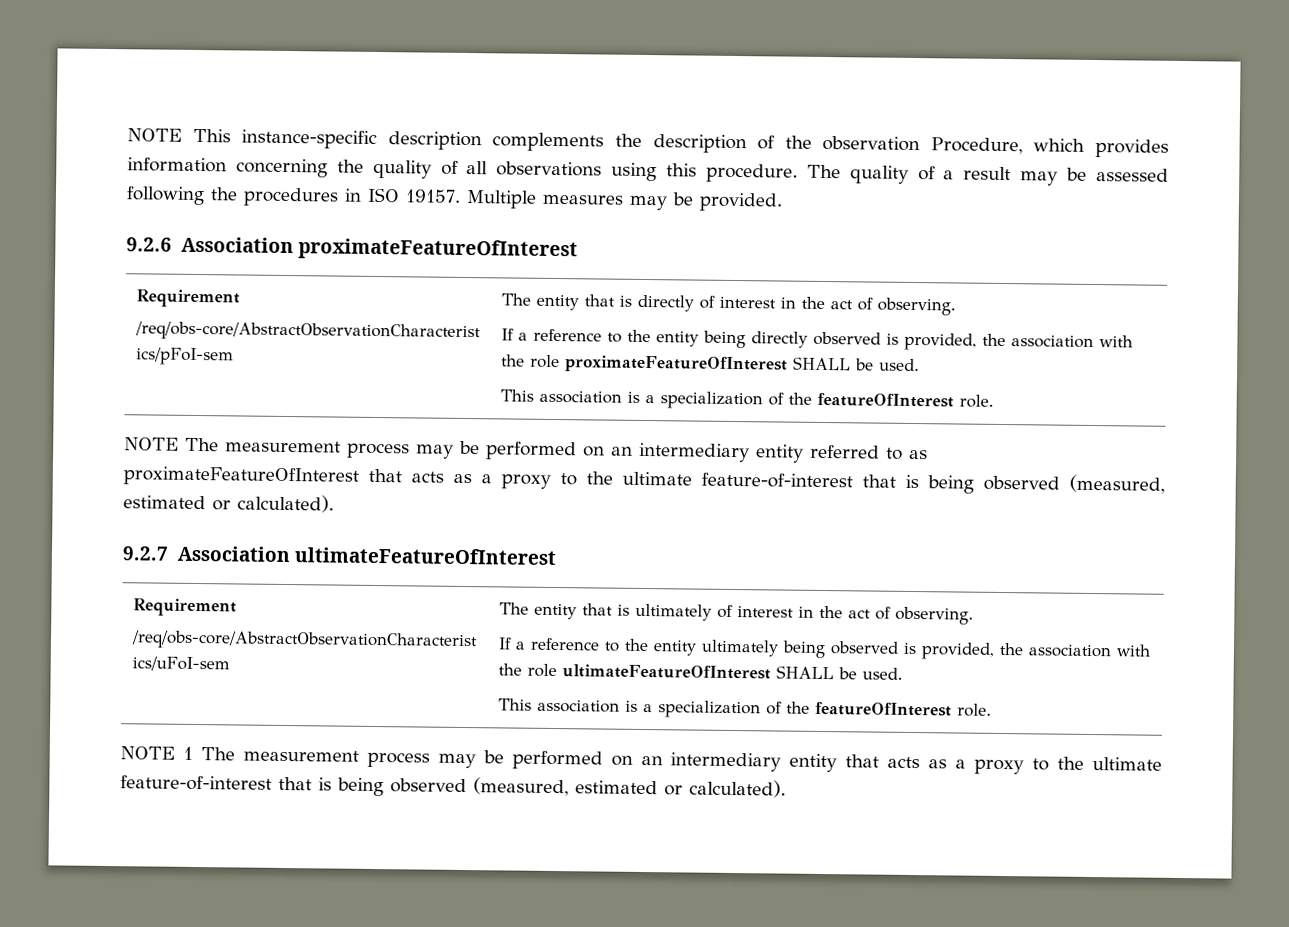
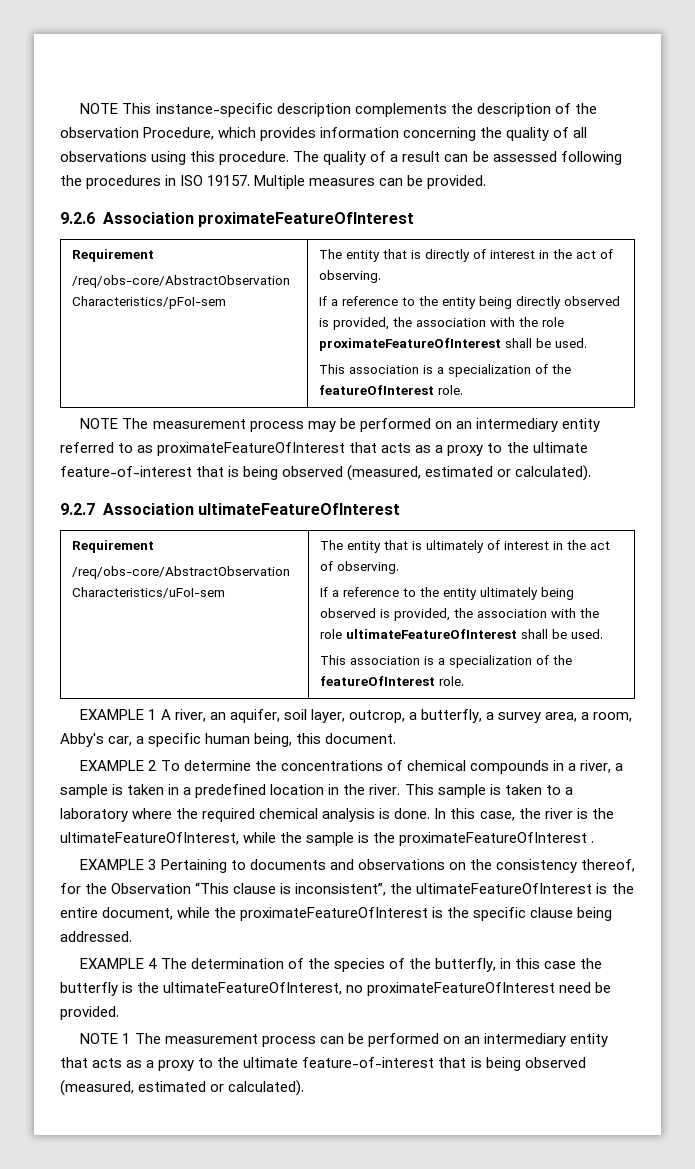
- The quality of a result may be assessed following the procedures in ISO 19157.
+ The quality of a result can be assessed following the procedures in ISO 19157.
- Multiple measures may be provided.
+ Multiple measures can be provided.
- If a reference to the entity being directly observed is provided, the association with the role proximateFeatureOfInterest SHALL be used.
+ If a reference to the entity being directly observed is provided, the association with the role proximateFeatureOfInterest shall be used.
- If a reference to the entity ultimately being observed is provided, the association with the role ultimateFeatureOfInterest SHALL be used.
+ If a reference to the entity ultimately being observed is provided, the association with the role ultimateFeatureOfInterest shall be used.
+ EXAMPLE 1 A river, an aquifer, soil layer, outcrop, a butterfly, a survey area, a room, Abby's car, a specific human being, this document.
+ EXAMPLE 2 To determine the concentrations of chemical compounds in a river, a sample is taken in a predefined location in the river. This sample is taken to a laboratory where the required chemical analysis is done. In this case, the river is the ultimateFeatureOfInterest, while the sample is the proximateFeatureOfInterest .
+ EXAMPLE 3 Pertaining to documents and observations on the consistency thereof, for the Observation “This clause is inconsistent”, the ultimateFeatureOfInterest is the entire document, while the proximateFeatureOfInterest is the specific clause being addressed.
+ EXAMPLE 4 The determination of the species of the butterfly, in this case the butterfly is the ultimateFeatureOfInterest, no proximateFeatureOfInterest need be provided.
- NOTE 1 The measurement process may be performed on an intermediary entity that acts as a proxy to the ultimate feature-of-interest that is being observed (measured, estimated or calculated).
+ NOTE 1 The measurement process can be performed on an intermediary entity that acts as a proxy to the ultimate feature-of-interest that is being observed (measured, estimated or calculated).

